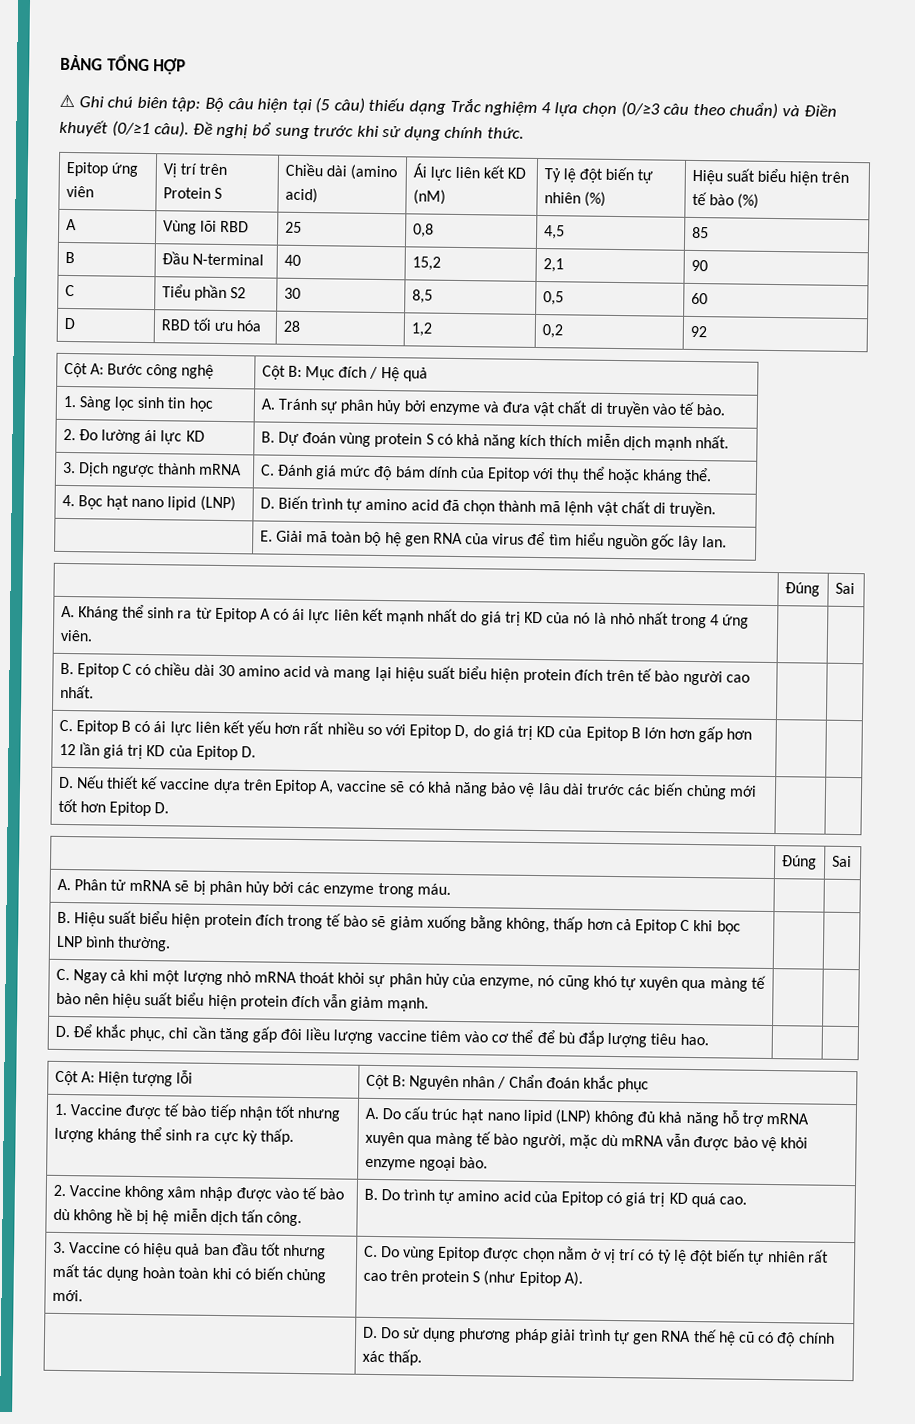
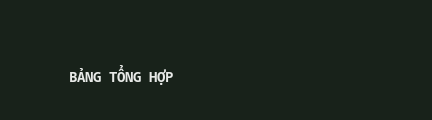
- ⚠ Ghi chú biên tập: Bộ câu hiện tại (5 câu) thiếu dạng Trắc nghiệm 4 lựa chọn (0/≥3 câu theo chuẩn) và Điền khuyết (0/≥1 câu). Đề nghị bổ sung trước khi sử dụng chính thức.
- Epitop ứng viên | Vị trí trên Protein S | Chiều dài (amino acid) | Ái lực liên kết KD (nM) | Tỷ lệ đột biến tự nhiên (%) | Hiệu suất biểu hiện trên tế bào (%)
- A | Vùng lõi RBD | 25 | 0,8 | 4,5 | 85
- B | Đầu N-terminal | 40 | 15,2 | 2,1 | 90
- C | Tiểu phần S2 | 30 | 8,5 | 0,5 | 60
- D | RBD tối ưu hóa | 28 | 1,2 | 0,2 | 92
- Cột A: Bước công nghệ | Cột B: Mục đích / Hệ quả
- 1. Sàng lọc sinh tin học | A. Tránh sự phân hủy bởi enzyme và đưa vật chất di truyền vào tế bào.
- 2. Đo lường ái lực KD | B. Dự đoán vùng protein S có khả năng kích thích miễn dịch mạnh nhất.
- 3. Dịch ngược thành mRNA | C. Đánh giá mức độ bám dính của Epitop với thụ thể hoặc kháng thể.
- 4. Bọc hạt nano lipid (LNP) | D. Biến trình tự amino acid đã chọn thành mã lệnh vật chất di truyền.
- | E. Giải mã toàn bộ hệ gen RNA của virus để tìm hiểu nguồn gốc lây lan.
- | Đúng | Sai
- A. Kháng thể sinh ra từ Epitop A có ái lực liên kết mạnh nhất do giá trị KD của nó là nhỏ nhất trong 4 ứng viên. | |
- B. Epitop C có chiều dài 30 amino acid và mang lại hiệu suất biểu hiện protein đích trên tế bào người cao nhất. | |
- C. Epitop B có ái lực liên kết yếu hơn rất nhiều so với Epitop D, do giá trị KD của Epitop B lớn hơn gấp hơn 12 lần giá trị KD của Epitop D. | |
- D. Nếu thiết kế vaccine dựa trên Epitop A, vaccine sẽ có khả năng bảo vệ lâu dài trước các biến chủng mới tốt hơn Epitop D. | |
- | Đúng | Sai
- A. Phân tử mRNA sẽ bị phân hủy bởi các enzyme trong máu. | |
- B. Hiệu suất biểu hiện protein đích trong tế bào sẽ giảm xuống bằng không, thấp hơn cả Epitop C khi bọc LNP bình thường. | |
- C. Ngay cả khi một lượng nhỏ mRNA thoát khỏi sự phân hủy của enzyme, nó cũng khó tự xuyên qua màng tế bào nên hiệu suất biểu hiện protein đích vẫn giảm mạnh. | |
- D. Để khắc phục, chỉ cần tăng gấp đôi liều lượng vaccine tiêm vào cơ thể để bù đắp lượng tiêu hao. | |
- Cột A: Hiện tượng lỗi | Cột B: Nguyên nhân / Chẩn đoán khắc phục
- 1. Vaccine được tế bào tiếp nhận tốt nhưng lượng kháng thể sinh ra cực kỳ thấp. | A. Do cấu trúc hạt nano lipid (LNP) không đủ khả năng hỗ trợ mRNA xuyên qua màng tế bào người, mặc dù mRNA vẫn được bảo vệ khỏi enzyme ngoại bào.
- 2. Vaccine không xâm nhập được vào tế bào dù không hề bị hệ miễn dịch tấn công. | B. Do trình tự amino acid của Epitop có giá trị KD quá cao.
- 3. Vaccine có hiệu quả ban đầu tốt nhưng mất tác dụng hoàn toàn khi có biến chủng mới. | C. Do vùng Epitop được chọn nằm ở vị trí có tỷ lệ đột biến tự nhiên rất cao trên protein S (như Epitop A).
- | D. Do sử dụng phương pháp giải trình tự gen RNA thế hệ cũ có độ chính xác thấp.

